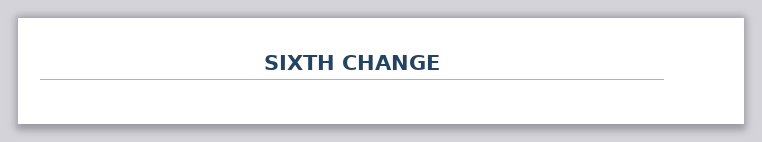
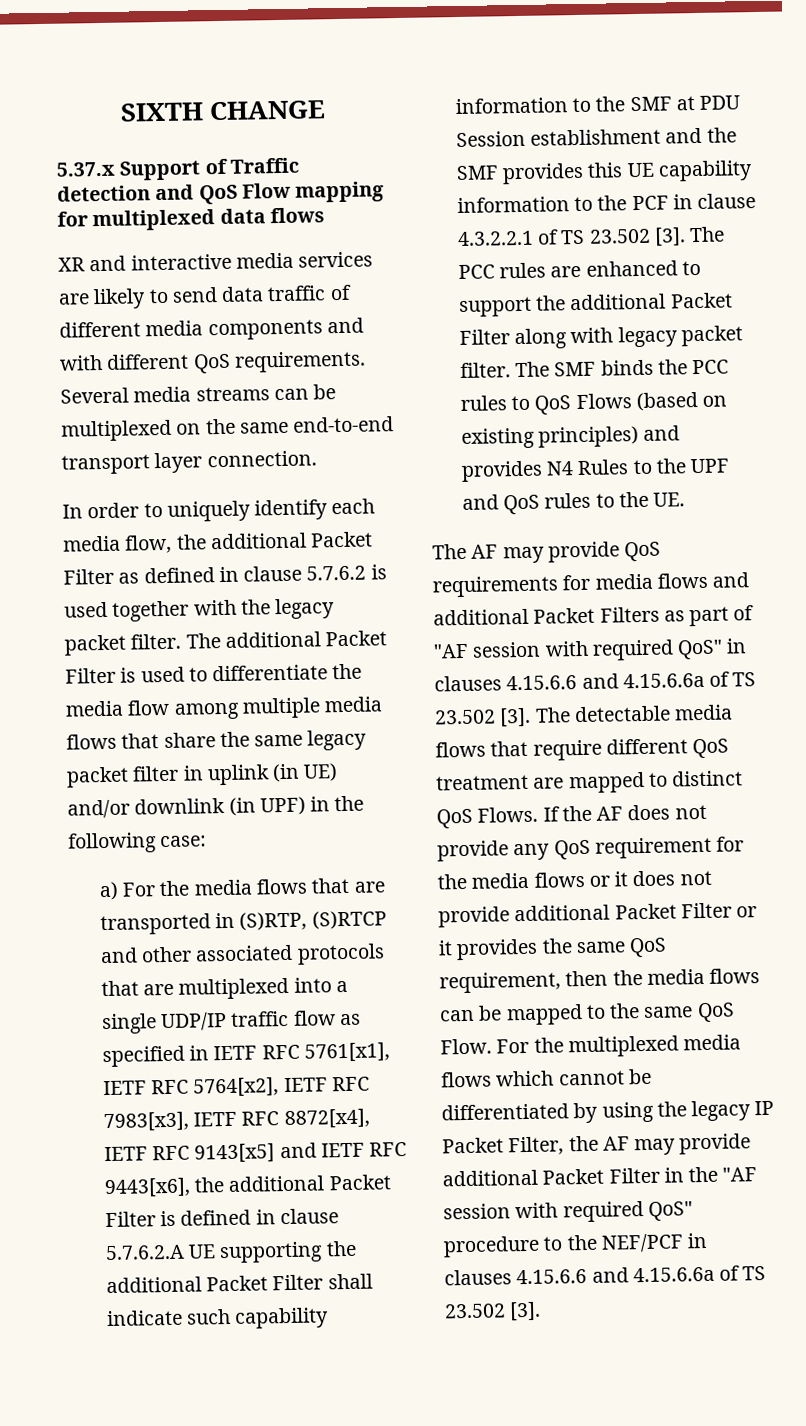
+ 5.37.x Support of Traffic detection and QoS Flow mapping for multiplexed data flows
+ XR and interactive media services are likely to send data traffic of different media components and with different QoS requirements. Several media streams can be multiplexed on the same end-to-end transport layer connection.
+ In order to uniquely identify each media flow, the additional Packet Filter as defined in clause 5.7.6.2 is used together with the legacy packet filter. The additional Packet Filter is used to differentiate the media flow among multiple media flows that share the same legacy packet filter in uplink (in UE) and/or downlink (in UPF) in the following case:
+ a) For the media flows that are transported in (S)RTP, (S)RTCP and other associated protocols that are multiplexed into a single UDP/IP traffic flow as specified in IETF RFC 5761[x1], IETF RFC 5764[x2], IETF RFC 7983[x3], IETF RFC 8872[x4], IETF RFC 9143[x5] and IETF RFC 9443[x6], the additional Packet Filter is defined in clause 5.7.6.2.A UE supporting the additional Packet Filter shall indicate such capability information to the SMF at PDU Session establishment and the SMF provides this UE capability information to the PCF in clause 4.3.2.2.1 of TS 23.502 [3]. The PCC rules are enhanced to support the additional Packet Filter along with legacy packet filter. The SMF binds the PCC rules to QoS Flows (based on existing principles) and provides N4 Rules to the UPF and QoS rules to the UE.
+ The AF may provide QoS requirements for media flows and additional Packet Filters as part of "AF session with required QoS" in clauses 4.15.6.6 and 4.15.6.6a of TS 23.502 [3]. The detectable media flows that require different QoS treatment are mapped to distinct QoS Flows. If the AF does not provide any QoS requirement for the media flows or it does not provide additional Packet Filter or it provides the same QoS requirement, then the media flows can be mapped to the same QoS Flow. For the multiplexed media flows which cannot be differentiated by using the legacy IP Packet Filter, the AF may provide additional Packet Filter in the "AF session with required QoS" procedure to the NEF/PCF in clauses 4.15.6.6 and 4.15.6.6a of TS 23.502 [3].

